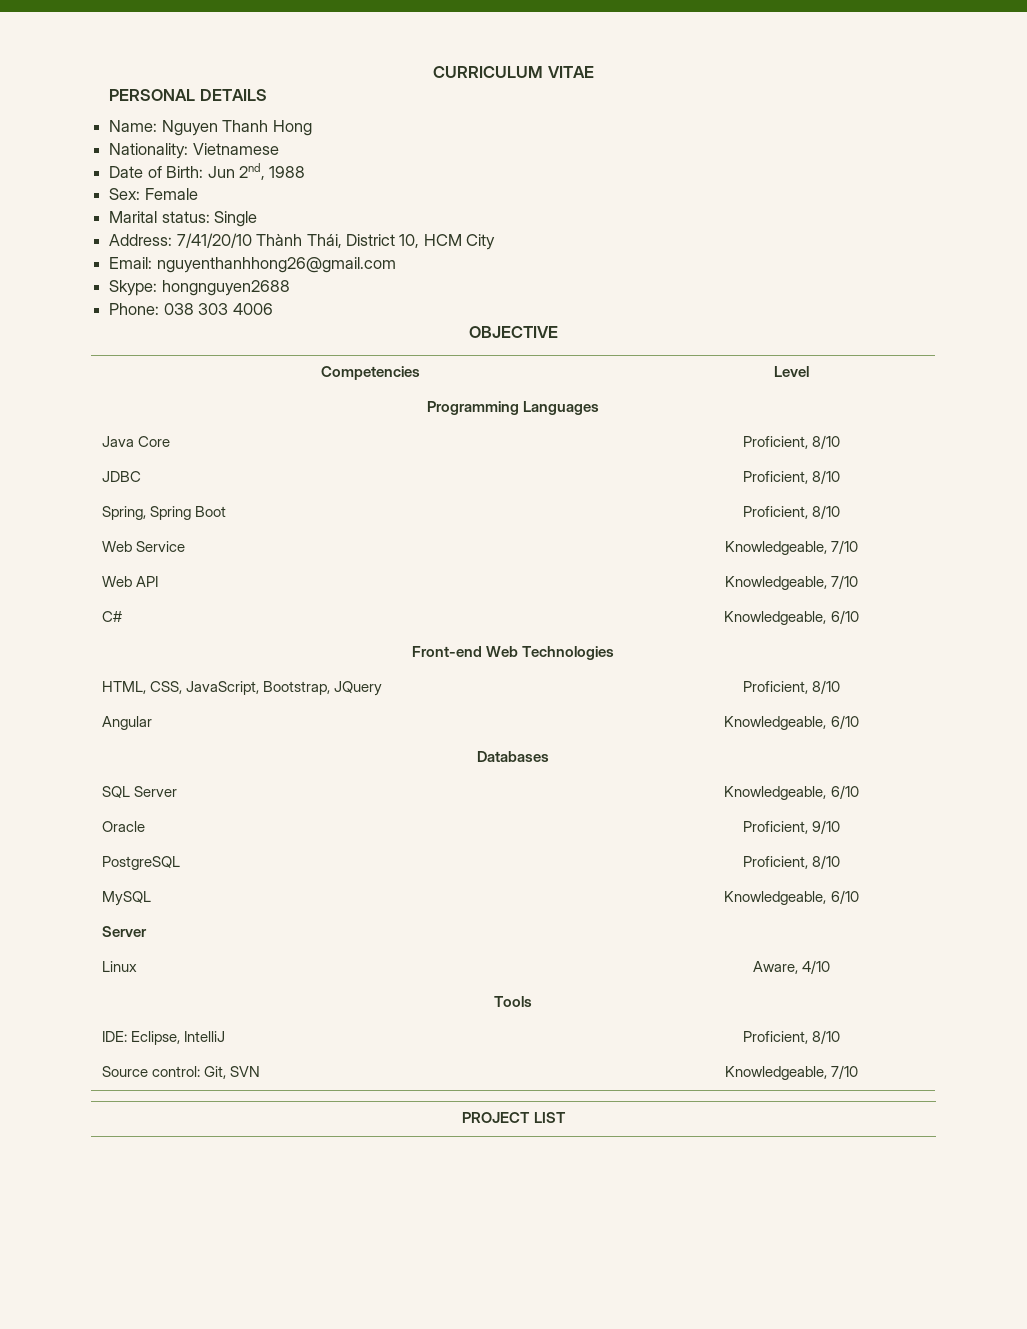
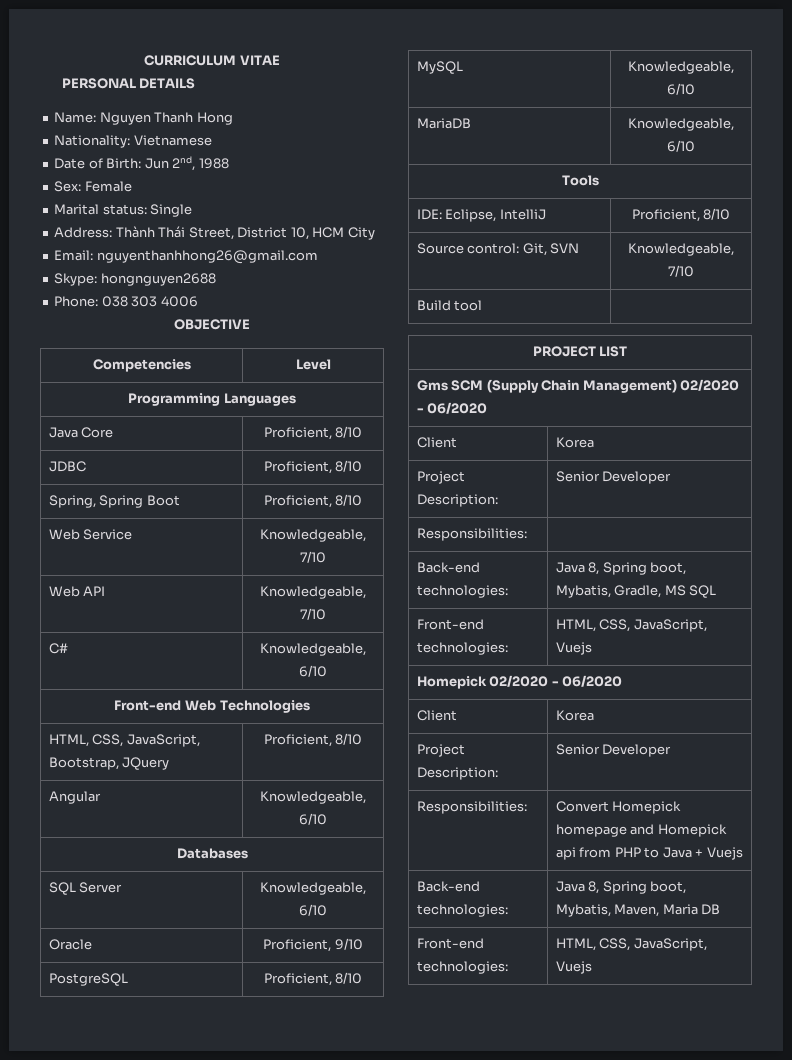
- Address: 7/41/20/10 Thành Thái, District 10, HCM City
+ Address: Thành Thái Street, District 10, HCM City
  MySQL | Knowledgeable, 6/10
- Server
- Linux | Aware, 4/10
+ MariaDB | Knowledgeable, 6/10
+ Build tool |
+ Gms SCM (Supply Chain Management) 02/2020 - 06/2020
+ Client | Korea
+ Project Description: | Senior Developer
+ Responsibilities: |
+ Back-end technologies: | Java 8, Spring boot, Mybatis, Gradle, MS SQL
+ Front-end technologies: | HTML, CSS, JavaScript, Vuejs
+ Homepick 02/2020 - 06/2020
+ Client | Korea
+ Project Description: | Senior Developer
+ Responsibilities: | Convert Homepick homepage and Homepick api from PHP to Java + Vuejs
+ Back-end technologies: | Java 8, Spring boot, Mybatis, Maven, Maria DB
+ Front-end technologies: | HTML, CSS, JavaScript, Vuejs

